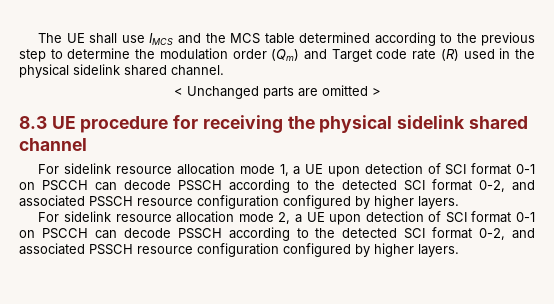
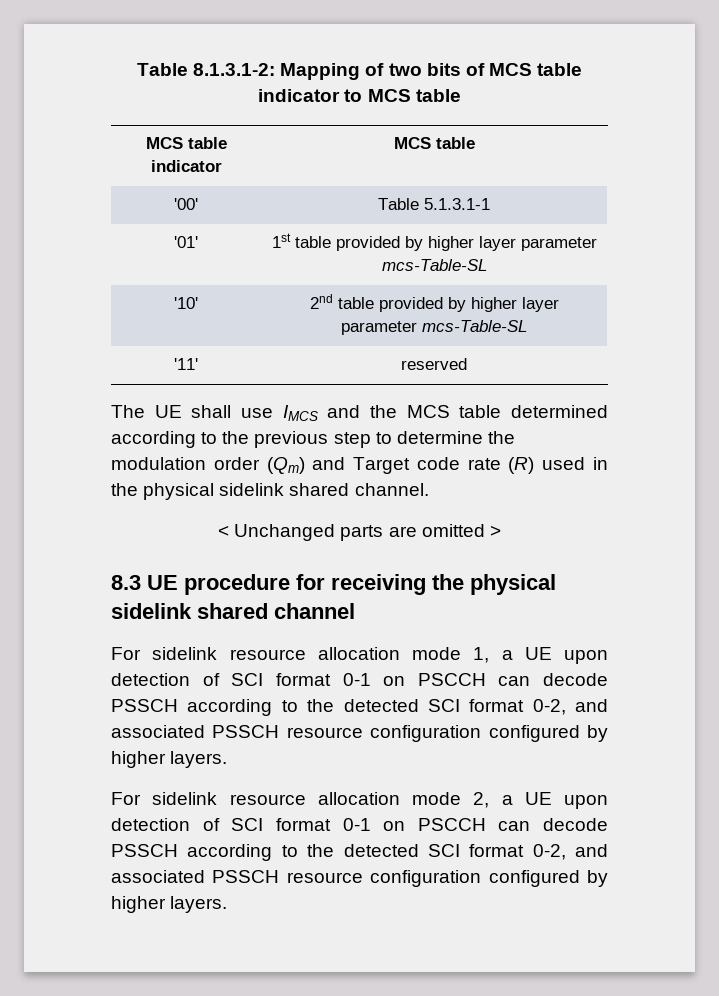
+ Table 8.1.3.1-2: Mapping of two bits of MCS table indicator to MCS table
+ MCS table indicator | MCS table
+ '00' | Table 5.1.3.1-1
+ '01' | 1st table provided by higher layer parameter mcs-Table-SL
+ '10' | 2nd table provided by higher layer parameter mcs-Table-SL
+ '11' | reserved

